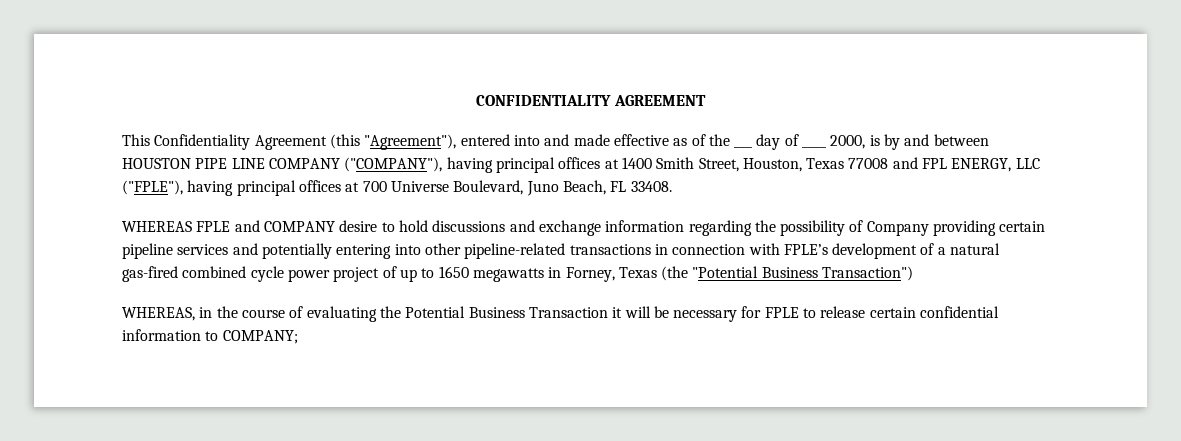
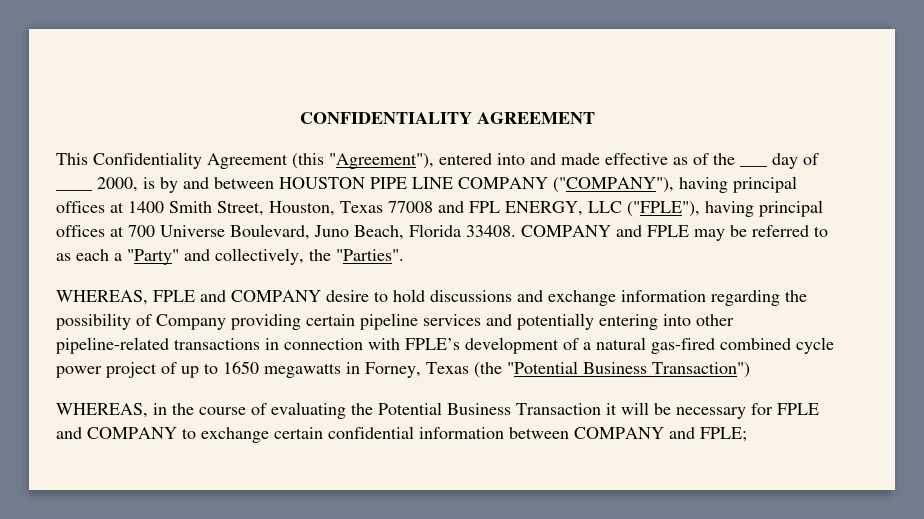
- This Confidentiality Agreement (this "Agreement"), entered into and made effective as of the ___ day of ____ 2000, is by and between HOUSTON PIPE LINE COMPANY ("COMPANY"), having principal offices at 1400 Smith Street, Houston, Texas 77008 and FPL ENERGY, LLC ("FPLE"), having principal offices at 700 Universe Boulevard, Juno Beach, FL 33408.
- WHEREAS FPLE and COMPANY desire to hold discussions and exchange information regarding the possibility of Company providing certain pipeline services and potentially entering into other pipeline-related transactions in connection with FPLE’s development of a natural gas-fired combined cycle power project of up to 1650 megawatts in Forney, Texas (the "Potential Business Transaction")
+ This Confidentiality Agreement (this "Agreement"), entered into and made effective as of the ___ day of ____ 2000, is by and between HOUSTON PIPE LINE COMPANY ("COMPANY"), having principal offices at 1400 Smith Street, Houston, Texas 77008 and FPL ENERGY, LLC ("FPLE"), having principal offices at 700 Universe Boulevard, Juno Beach, Florida 33408. COMPANY and FPLE may be referred to as each a "Party" and collectively, the "Parties".
+ WHEREAS, FPLE and COMPANY desire to hold discussions and exchange information regarding the possibility of Company providing certain pipeline services and potentially entering into other pipeline-related transactions in connection with FPLE’s development of a natural gas-fired combined cycle power project of up to 1650 megawatts in Forney, Texas (the "Potential Business Transaction")
- WHEREAS, in the course of evaluating the Potential Business Transaction it will be necessary for FPLE to release certain confidential information to COMPANY;
+ WHEREAS, in the course of evaluating the Potential Business Transaction it will be necessary for FPLE and COMPANY to exchange certain confidential information between COMPANY and FPLE;

